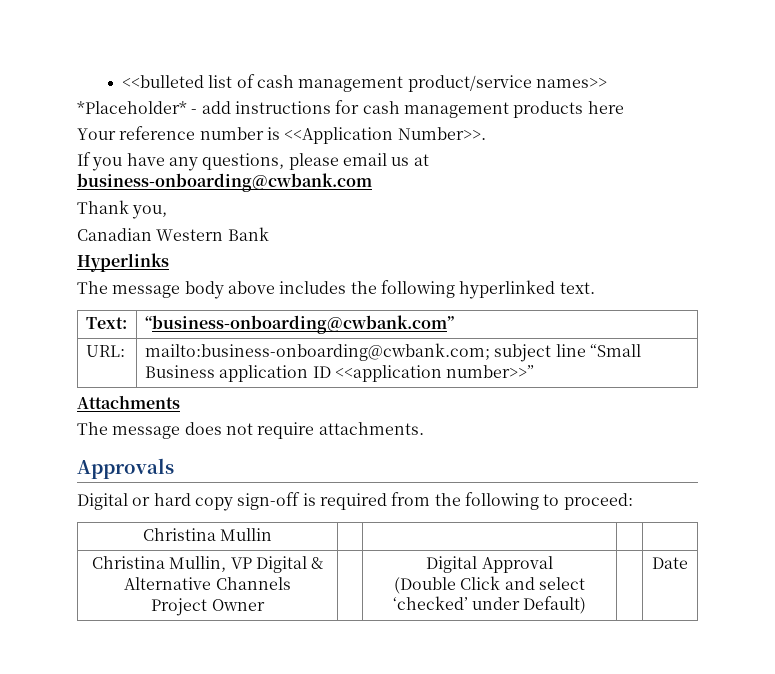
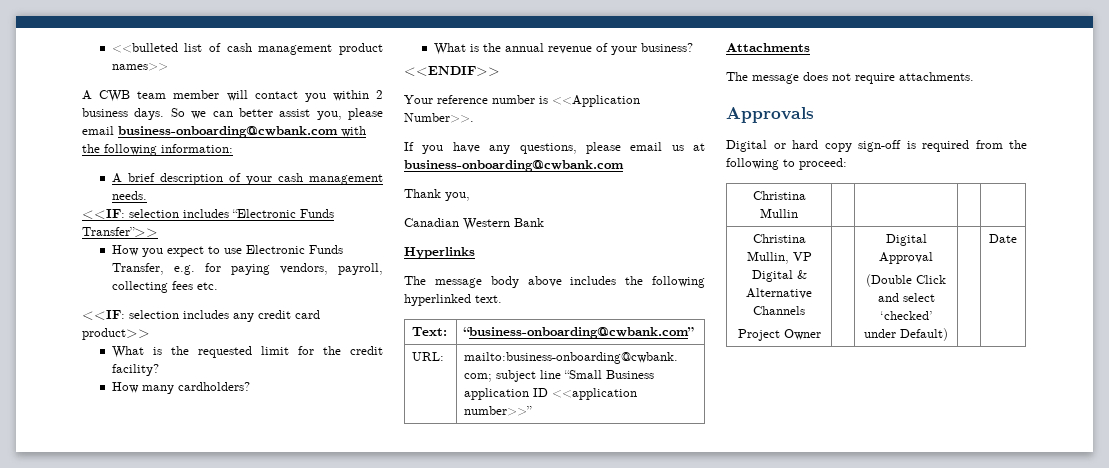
- <<bulleted list of cash management product/service names>>
+ <<bulleted list of cash management product names>>
- *Placeholder* - add instructions for cash management products here
+ A CWB team member will contact you within 2 business days. So we can better assist you, please email business-onboarding@cwbank.com with the following information:
+ A brief description of your cash management needs.
+ <<IF: selection includes “Electronic Funds Transfer”>>
+ How you expect to use Electronic Funds Transfer, e.g. for paying vendors, payroll, collecting fees etc.
+ <<IF: selection includes any credit card product>>
+ What is the requested limit for the credit facility?
+ How many cardholders?
+ What is the annual revenue of your business?
+ <<ENDIF>>

